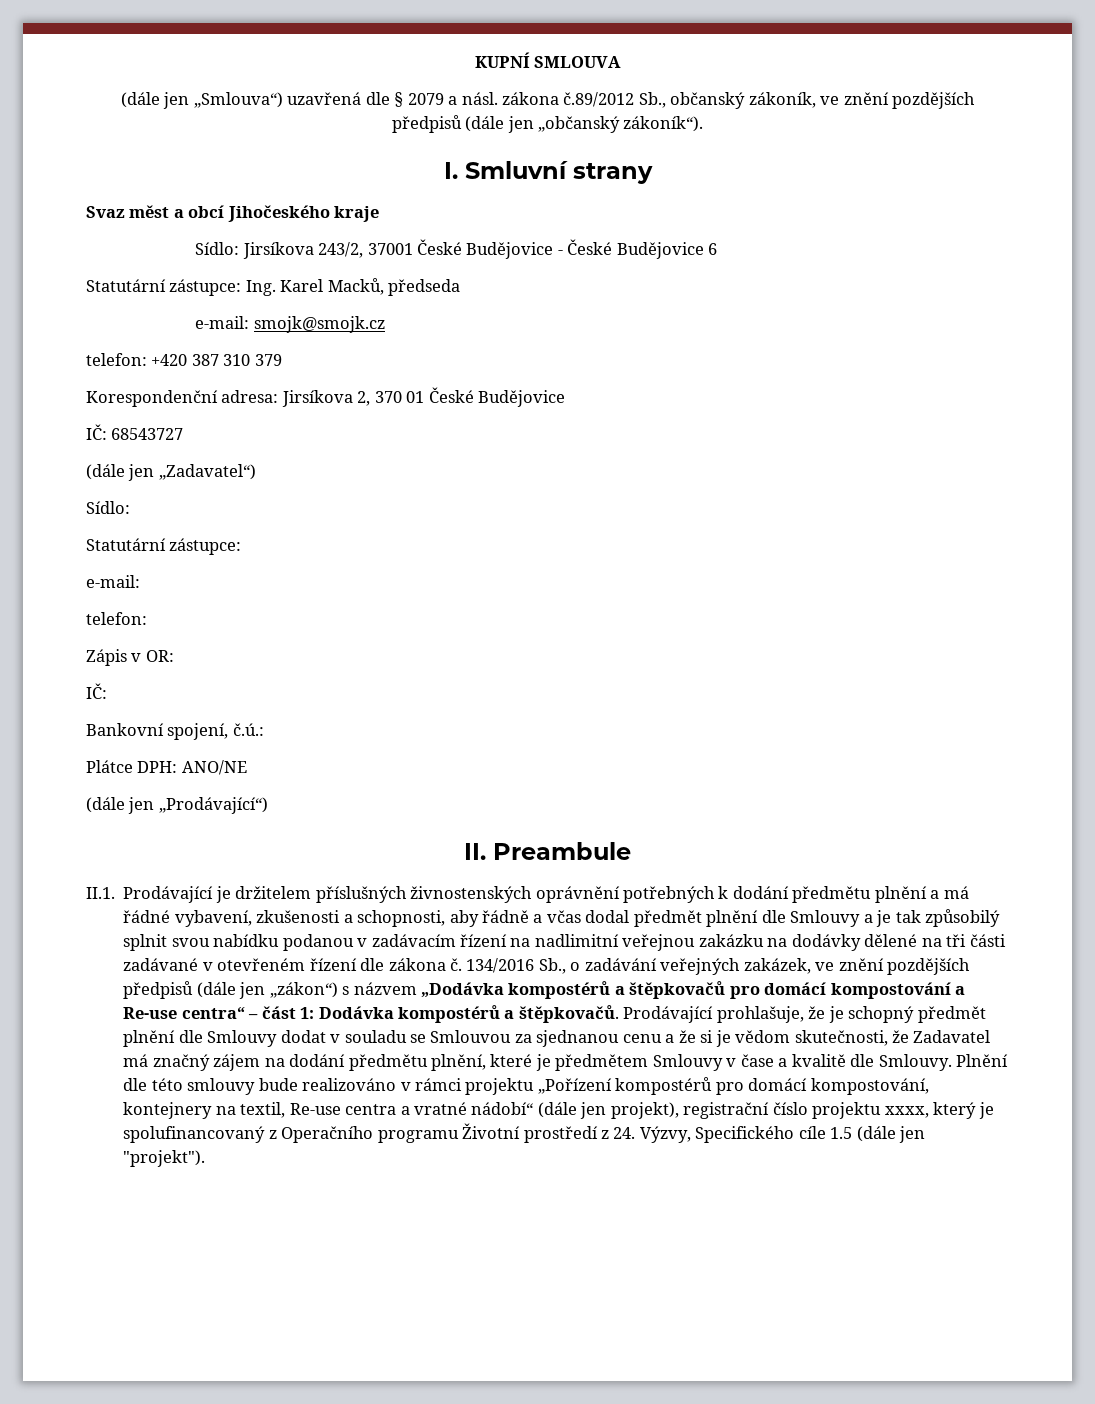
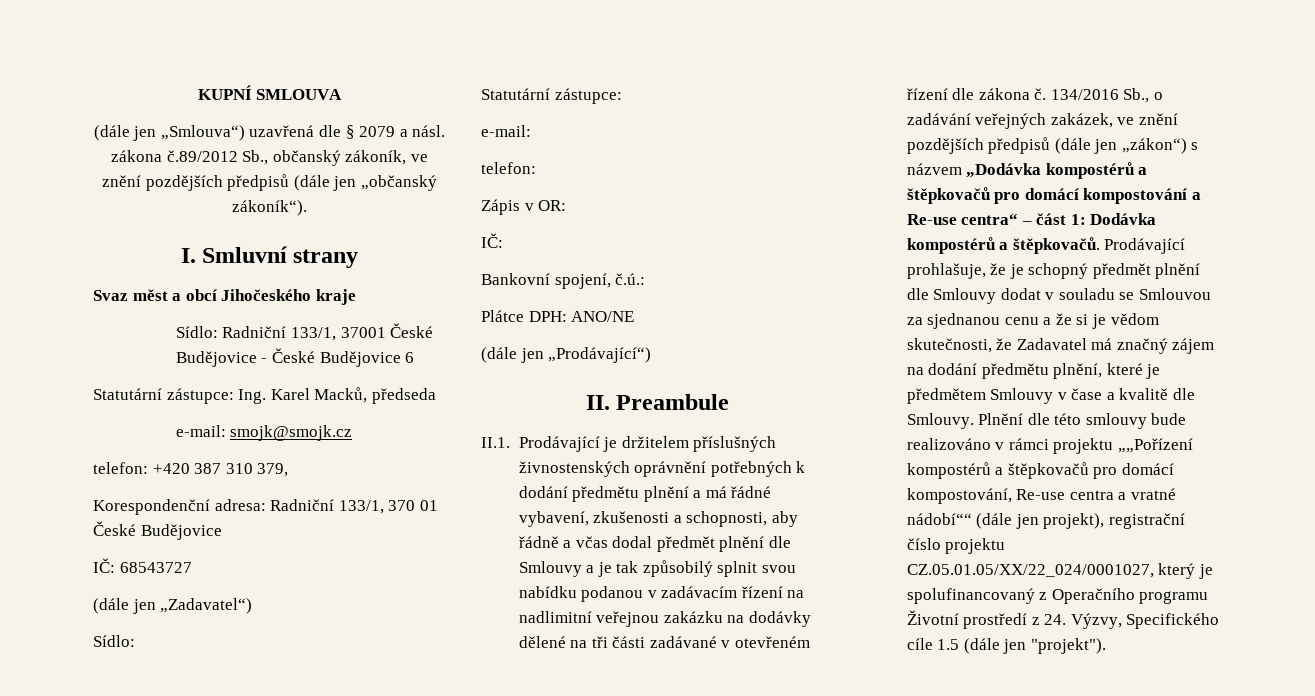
- Sídlo: Jirsíkova 243/2, 37001 České Budějovice - České Budějovice 6
+ Sídlo: Radniční 133/1, 37001 České Budějovice - České Budějovice 6
- telefon: +420 387 310 379
+ telefon: +420 387 310 379,
- Korespondenční adresa: Jirsíkova 2, 370 01 České Budějovice
+ Korespondenční adresa: Radniční 133/1, 370 01 České Budějovice
- Plnění dle této smlouvy bude realizováno v rámci projektu „Pořízení kompostérů pro domácí kompostování, kontejnery na textil, Re-use centra a vratné nádobí“ (dále jen projekt), registrační číslo projektu xxxx, který je spolufinancovaný z Operačního programu Životní prostředí z 24. Výzvy, Specifického cíle 1.5 (dále jen "projekt").
+ Plnění dle této smlouvy bude realizováno v rámci projektu „„Pořízení kompostérů a štěpkovačů pro domácí kompostování, Re-use centra a vratné nádobí““ (dále jen projekt), registrační číslo projektu CZ.05.01.05/XX/22_024/0001027, který je spolufinancovaný z Operačního programu Životní prostředí z 24. Výzvy, Specifického cíle 1.5 (dále jen "projekt").

